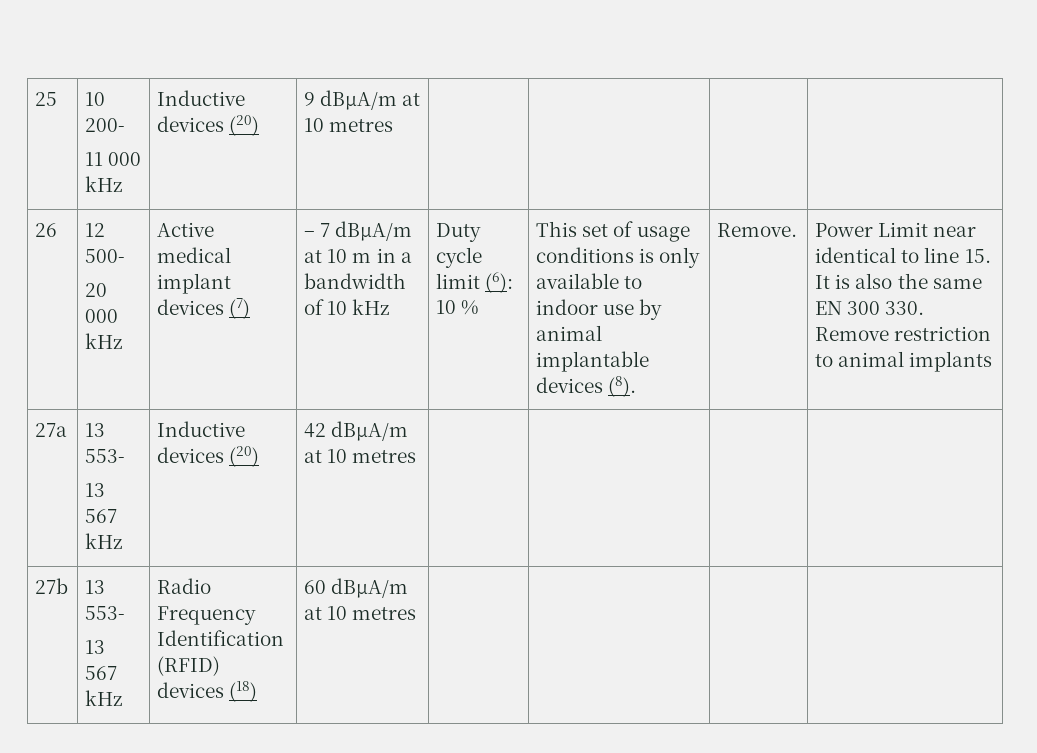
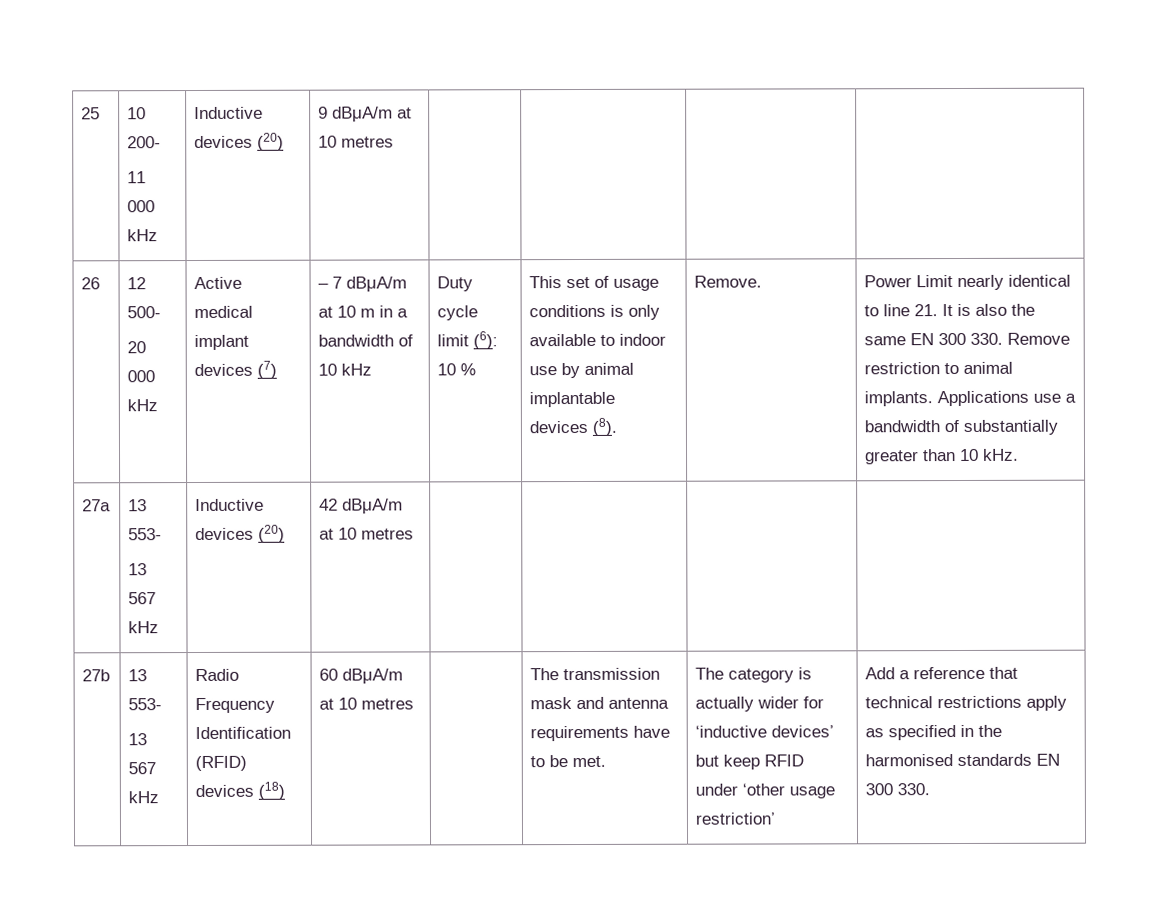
- Power Limit near identical to line 15. It is also the same EN 300 330. Remove restriction to animal implants
+ Power Limit nearly identical to line 21. It is also the same EN 300 330. Remove restriction to animal implants. Applications use a bandwidth of substantially greater than 10 kHz.
+ The transmission mask and antenna requirements have to be met. | The category is actually wider for ‘inductive devices’ but keep RFID under ‘other usage restriction’ | Add a reference that technical restrictions apply as specified in the harmonised standards EN 300 330.

